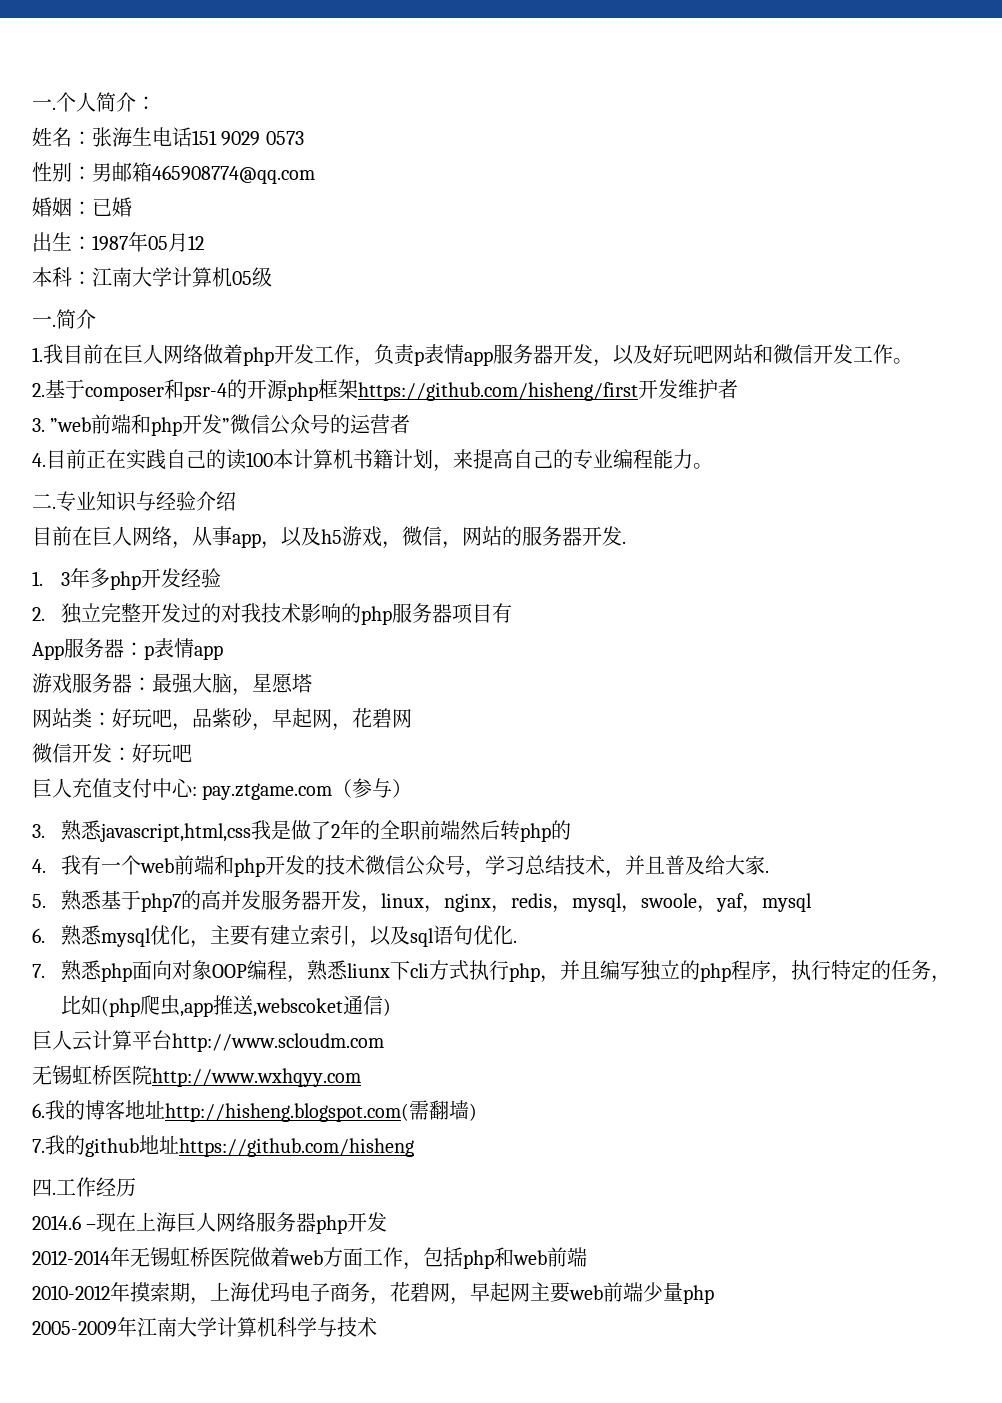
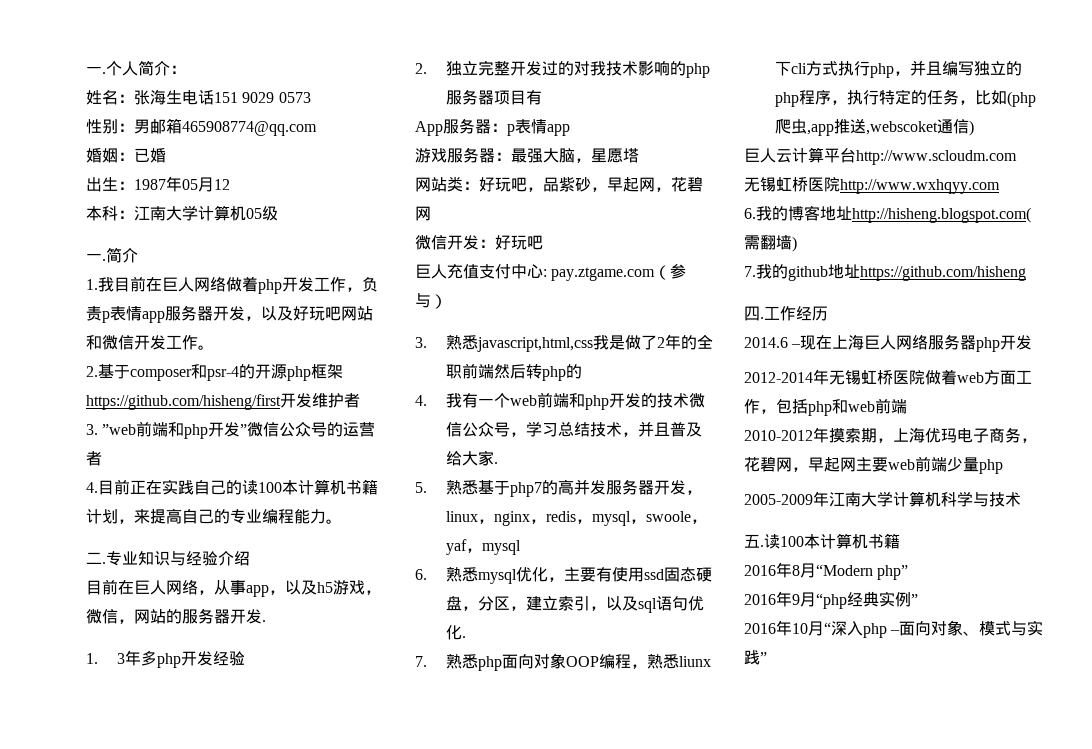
- 6.熟悉mysql优化，主要有建立索引，以及sql语句优化.
+ 6.熟悉mysql优化，主要有使用ssd固态硬盘，分区，建立索引，以及sql语句优化.
+ 五.读100本计算机书籍
+ 2016年8月“Modern php”
+ 2016年9月“php经典实例”
+ 2016年10月“深入php –面向对象、模式与实践”

